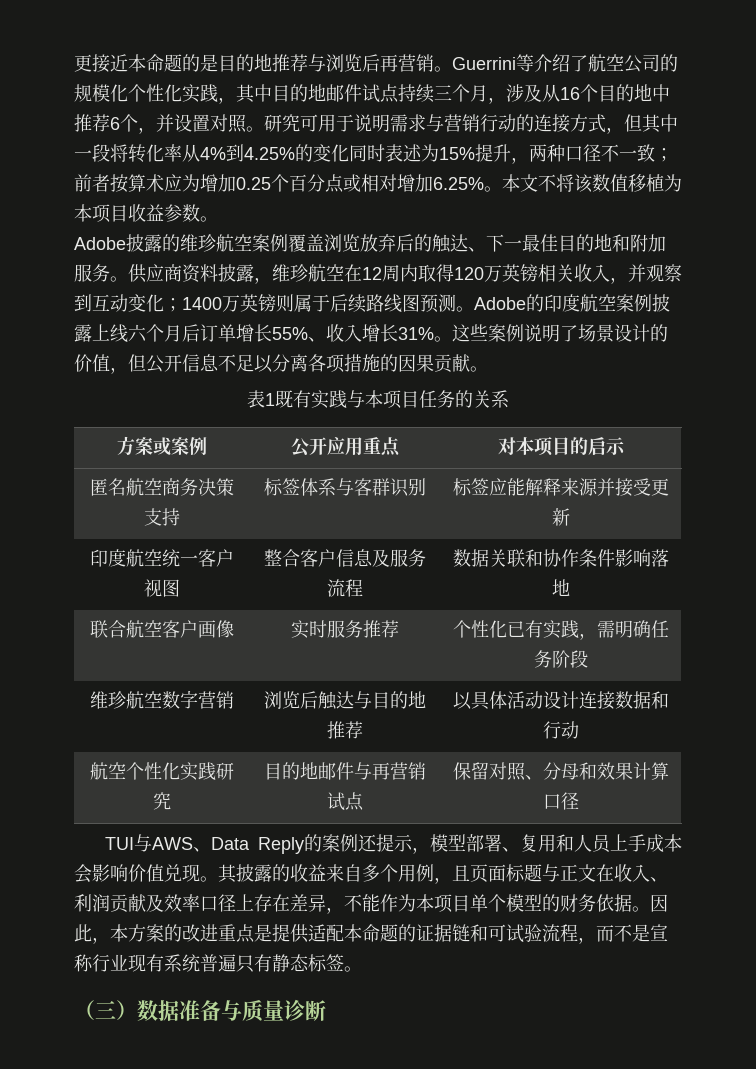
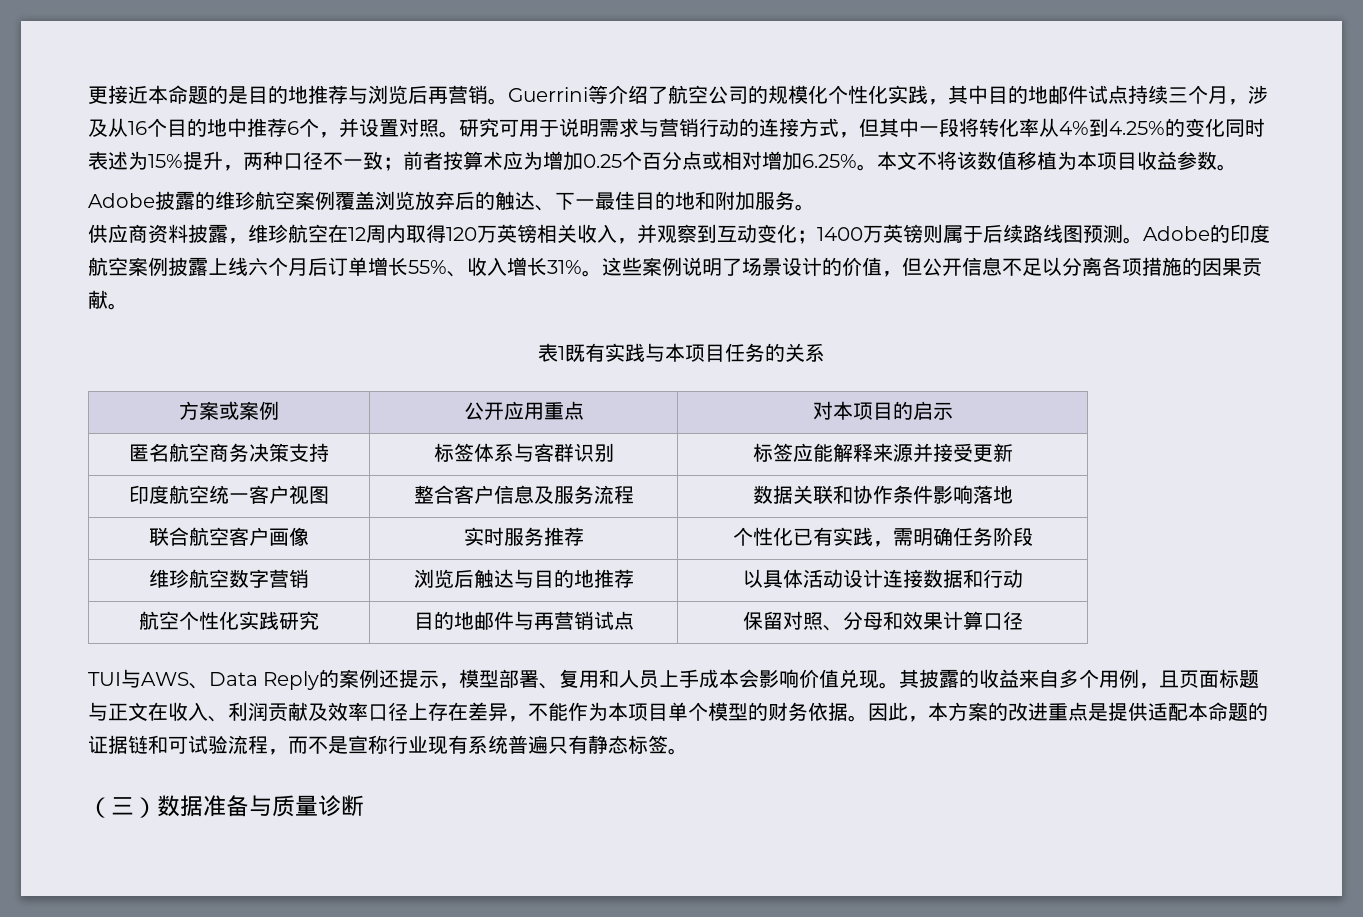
- Adobe披露的维珍航空案例覆盖浏览放弃后的触达、下一最佳目的地和附加服务。供应商资料披露，维珍航空在12周内取得120万英镑相关收入，并观察到互动变化；1400万英镑则属于后续路线图预测。
+ Adobe披露的维珍航空案例覆盖浏览放弃后的触达、下一最佳目的地和附加服务。
+ 供应商资料披露，维珍航空在12周内取得120万英镑相关收入，并观察到互动变化；1400万英镑则属于后续路线图预测。

